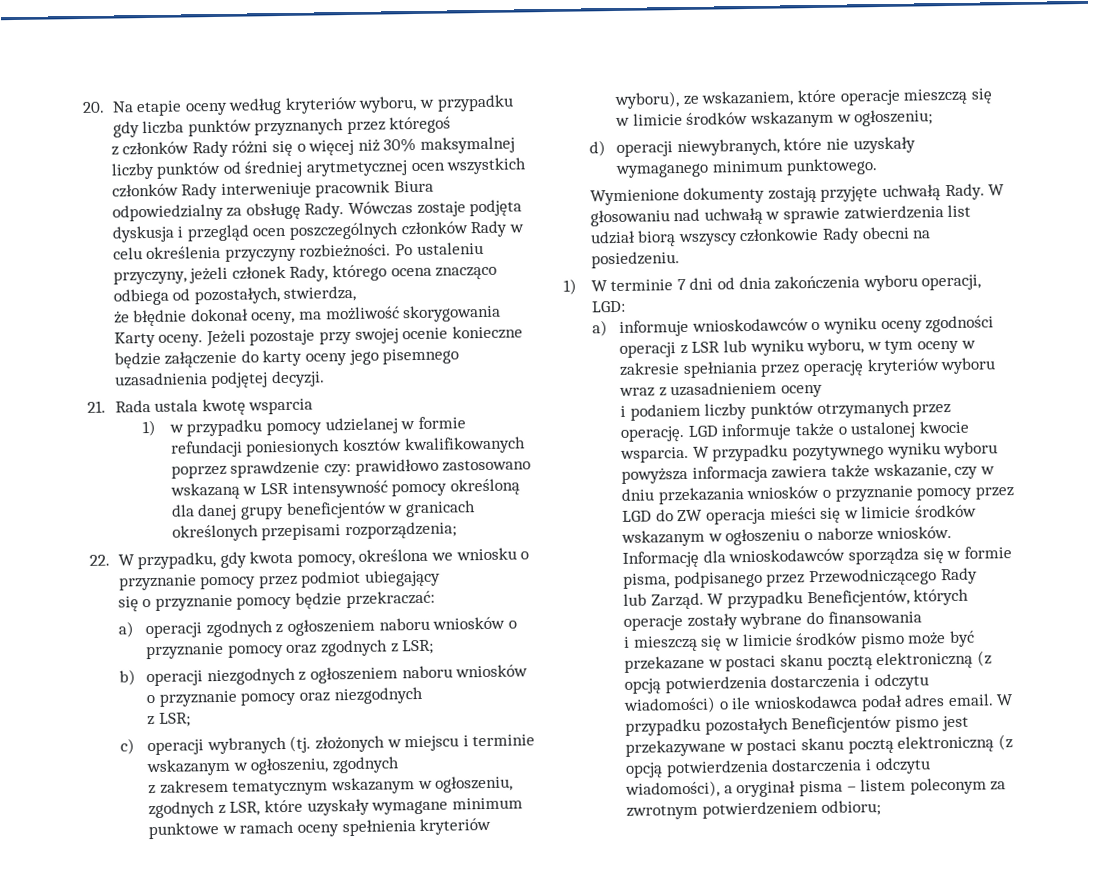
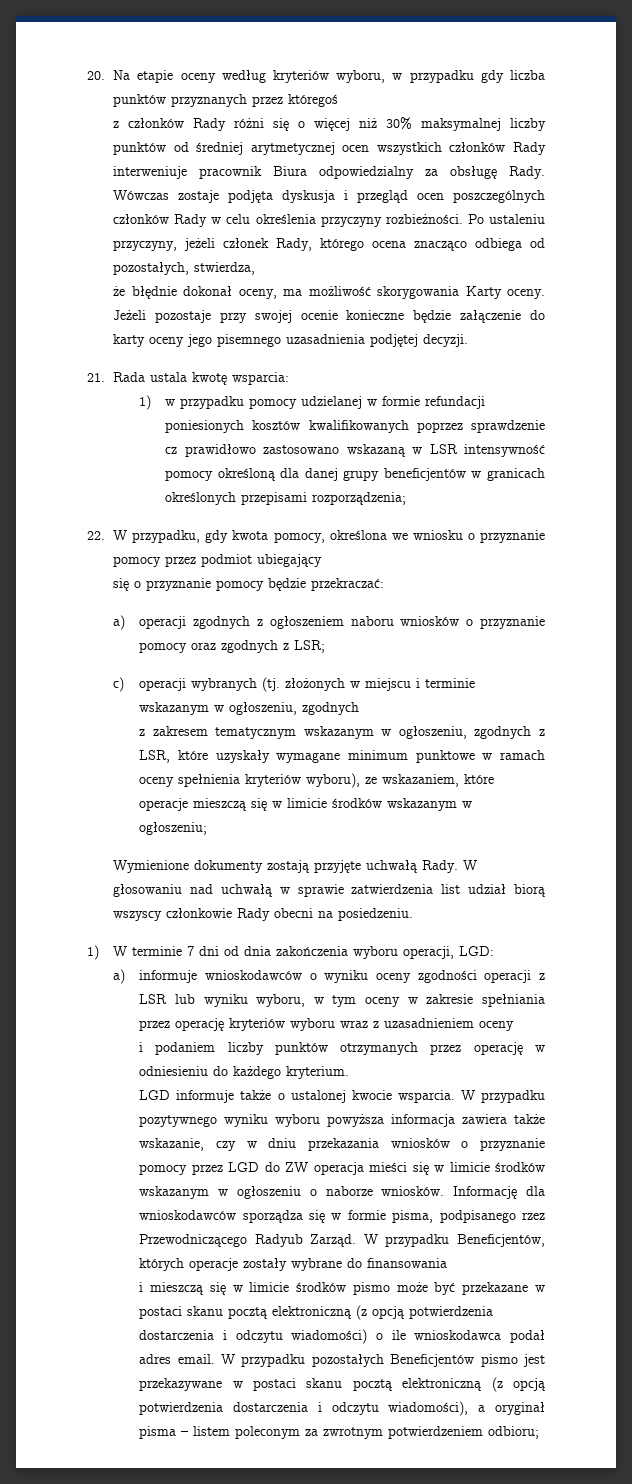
- 21. Rada ustala kwotę wsparcia
+ 21. Rada ustala kwotę wsparcia:
- 1) w przypadku pomocy udzielanej w formie refundacji poniesionych kosztów kwalifikowanych poprzez sprawdzenie czy: prawidłowo zastosowano wskazaną w LSR intensywność pomocy określoną dla danej grupy beneficjentów w granicach określonych przepisami rozporządzenia;
+ 1) w przypadku pomocy udzielanej w formie refundacji poniesionych kosztów kwalifikowanych poprzez sprawdzenie cz prawidłowo zastosowano wskazaną w LSR intensywność pomocy określoną dla danej grupy beneficjentów w granicach określonych przepisami rozporządzenia;
- b) operacji niezgodnych z ogłoszeniem naboru wniosków o przyznanie pomocy oraz niezgodnych
- z LSR;
- d) operacji niewybranych, które nie uzyskały wymaganego minimum punktowego.
- i podaniem liczby punktów otrzymanych przez operację. LGD informuje także o ustalonej kwocie wsparcia.
+ i podaniem liczby punktów otrzymanych przez operację w odniesieniu do każdego kryterium.
+ LGD informuje także o ustalonej kwocie wsparcia.
- Informację dla wnioskodawców sporządza się w formie pisma, podpisanego przez Przewodniczącego Rady
- lub Zarząd.
+ Informację dla wnioskodawców sporządza się w formie pisma, podpisanego rzez Przewodniczącego Radyub Zarząd.

